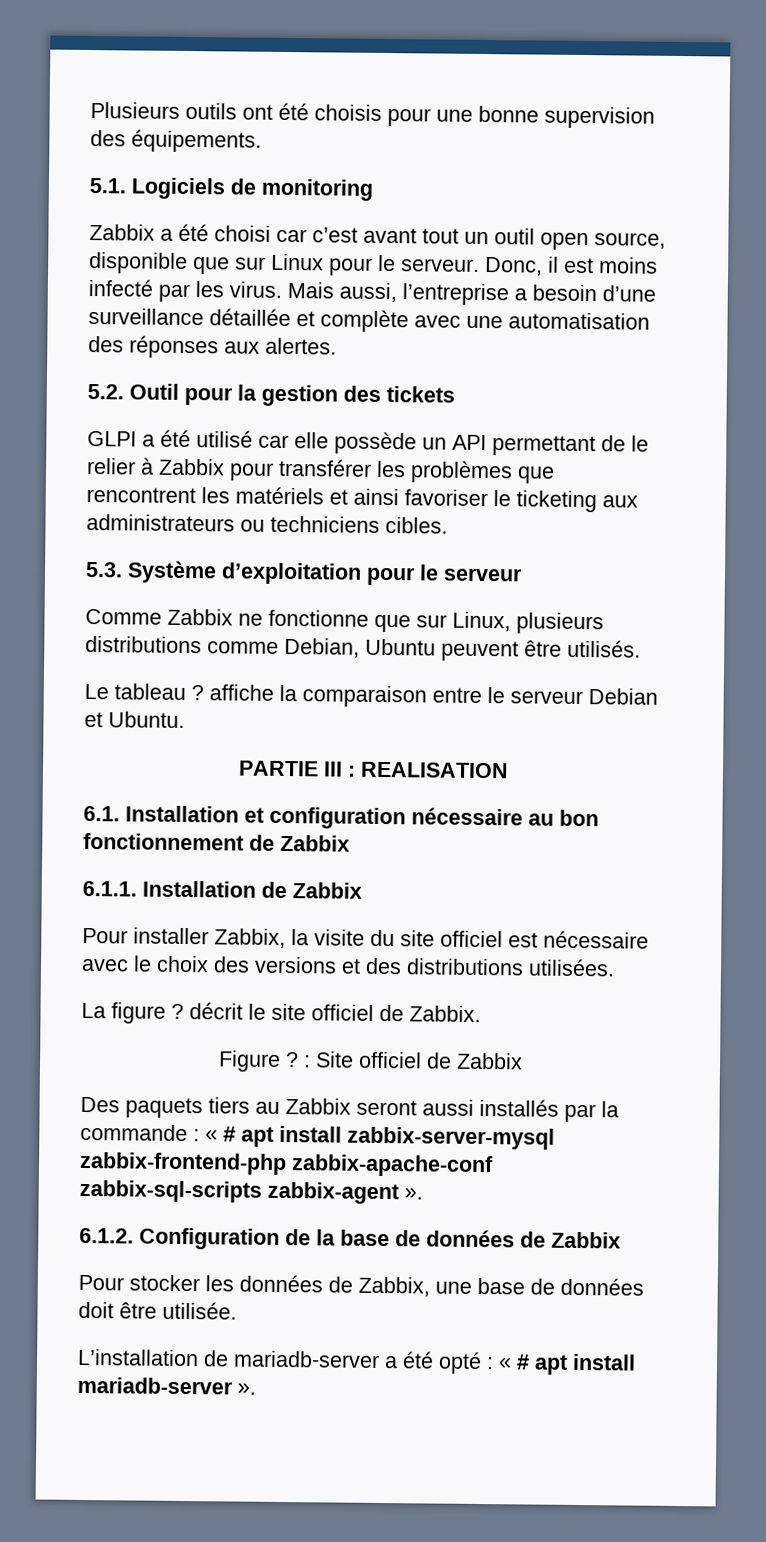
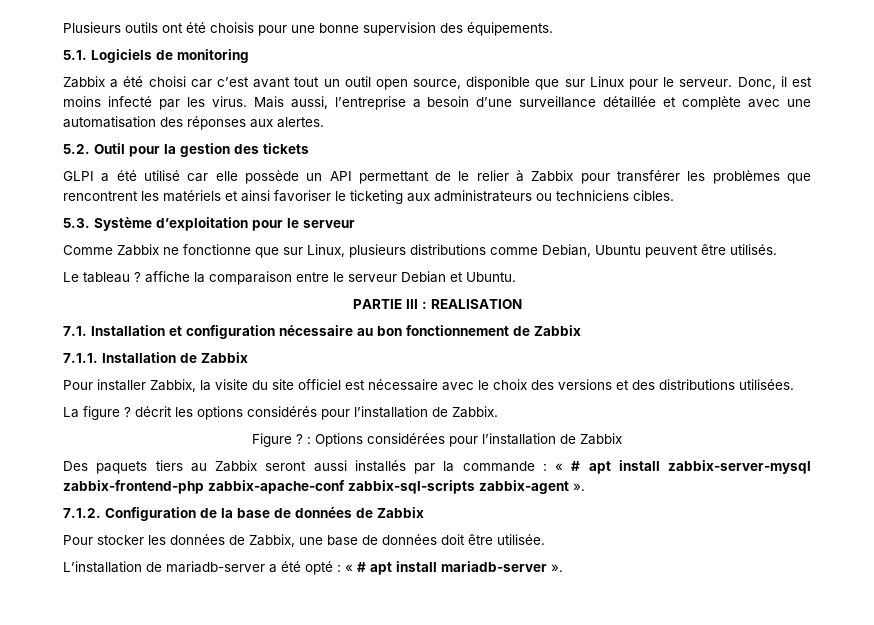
- 6.1. Installation et configuration nécessaire au bon fonctionnement de Zabbix
+ 7.1. Installation et configuration nécessaire au bon fonctionnement de Zabbix
- 6.1.1. Installation de Zabbix
+ 7.1.1. Installation de Zabbix
- La figure ? décrit le site officiel de Zabbix.
+ La figure ? décrit les options considérés pour l’installation de Zabbix.
- Figure ? : Site officiel de Zabbix
+ Figure ? : Options considérées pour l’installation de Zabbix
- 6.1.2. Configuration de la base de données de Zabbix
+ 7.1.2. Configuration de la base de données de Zabbix

